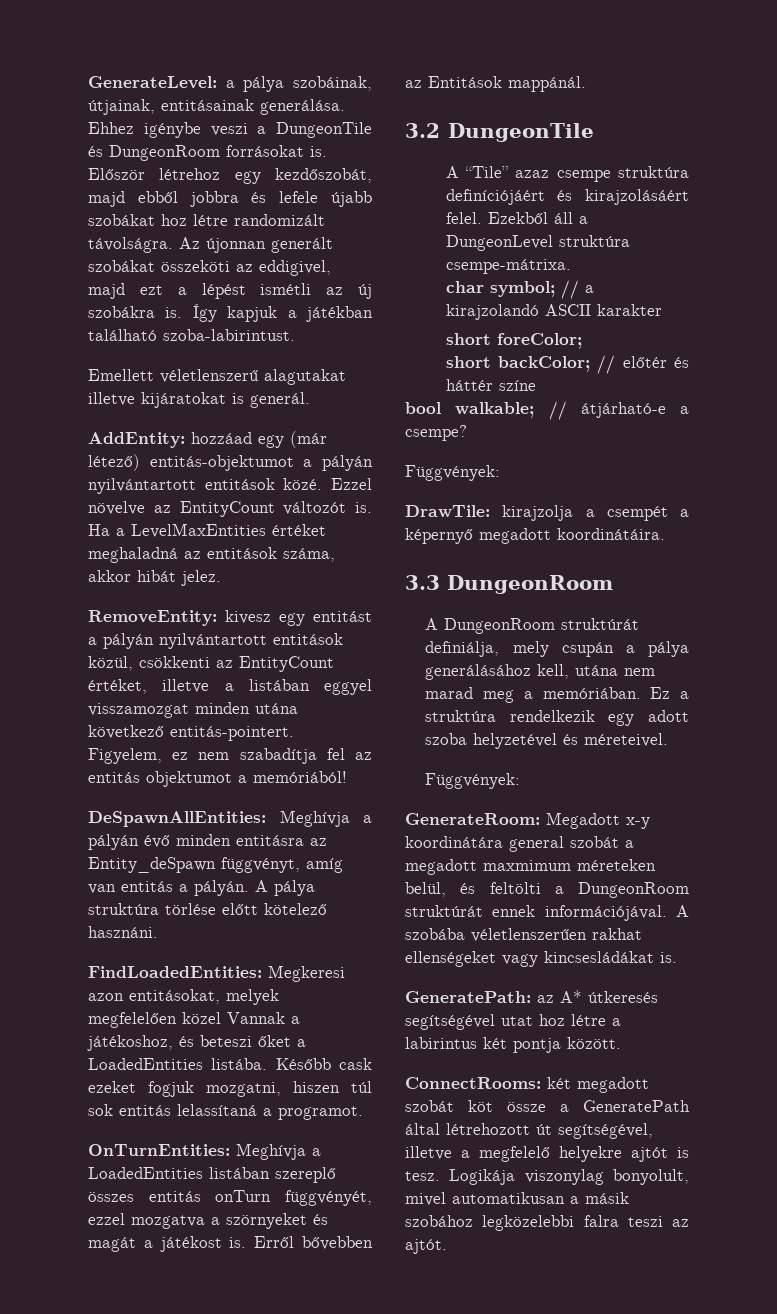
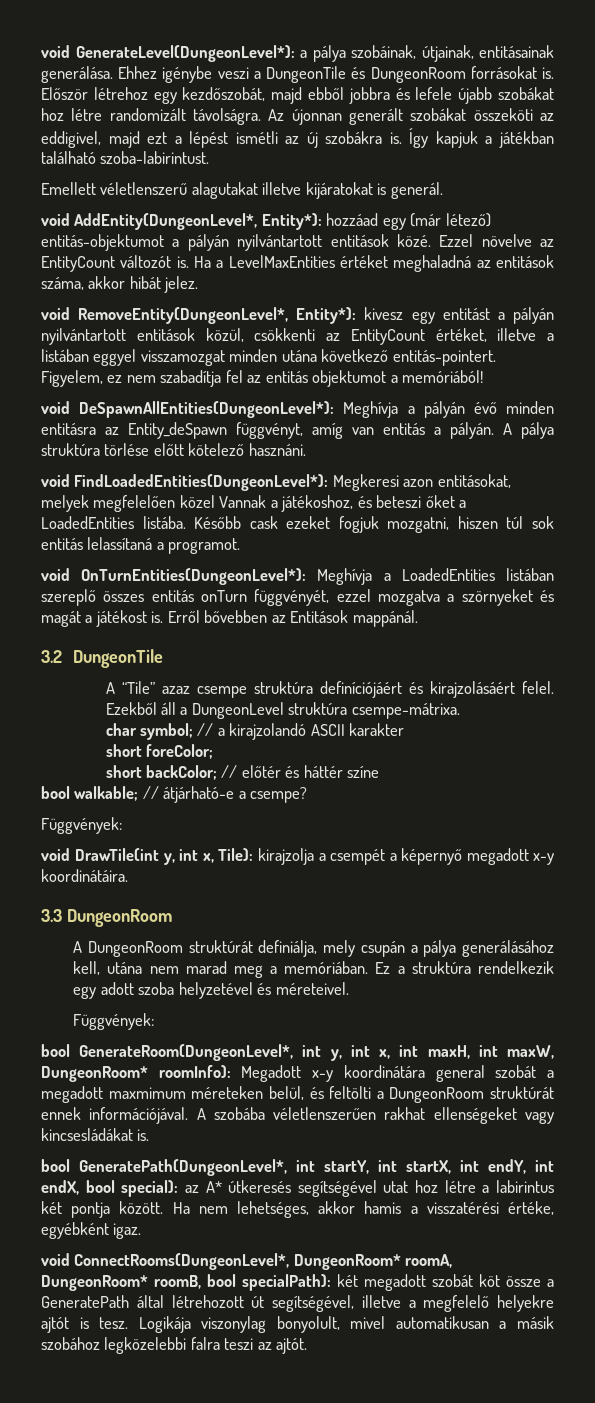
- GenerateLevel: a pálya szobáinak, útjainak, entitásainak generálása.
+ void GenerateLevel(DungeonLevel*): a pálya szobáinak, útjainak, entitásainak generálása.
- AddEntity: hozzáad egy (már létező) entitás-objektumot a pályán nyilvántartott entitások közé.
+ void AddEntity(DungeonLevel*, Entity*): hozzáad egy (már létező) entitás-objektumot a pályán nyilvántartott entitások közé.
- RemoveEntity: kivesz egy entitást a pályán nyilvántartott entitások közül, csökkenti az EntityCount értéket, illetve a listában eggyel visszamozgat minden utána következő entitás-pointert.
+ void RemoveEntity(DungeonLevel*, Entity*): kivesz egy entitást a pályán nyilvántartott entitások közül, csökkenti az EntityCount értéket, illetve a listában eggyel visszamozgat minden utána következő entitás-pointert.
- DeSpawnAllEntities: Meghívja a pályán évő minden entitásra az Entity_deSpawn függvényt, amíg van entitás a pályán.
+ void DeSpawnAllEntities(DungeonLevel*): Meghívja a pályán évő minden entitásra az Entity_deSpawn függvényt, amíg van entitás a pályán.
- FindLoadedEntities: Megkeresi azon entitásokat, melyek megfelelően közel Vannak a játékoshoz, és beteszi őket a LoadedEntities listába.
+ void FindLoadedEntities(DungeonLevel*): Megkeresi azon entitásokat, melyek megfelelően közel Vannak a játékoshoz, és beteszi őket a LoadedEntities listába.
- OnTurnEntities: Meghívja a LoadedEntities listában szereplő összes entitás onTurn függvényét, ezzel mozgatva a szörnyeket és magát a játékost is.
+ void OnTurnEntities(DungeonLevel*): Meghívja a LoadedEntities listában szereplő összes entitás onTurn függvényét, ezzel mozgatva a szörnyeket és magát a játékost is.
- DrawTile: kirajzolja a csempét a képernyő megadott koordinátáira.
+ void DrawTile(int y, int x, Tile): kirajzolja a csempét a képernyő megadott x-y koordinátáira.
- GenerateRoom: Megadott x-y koordinátára general szobát a megadott maxmimum méreteken belül, és feltölti a DungeonRoom struktúrát ennek információjával.
+ bool GenerateRoom(DungeonLevel*, int y, int x, int maxH, int maxW, DungeonRoom* roomInfo): Megadott x-y koordinátára general szobát a megadott maxmimum méreteken belül, és feltölti a DungeonRoom struktúrát ennek információjával.
- GeneratePath: az A* útkeresés segítségével utat hoz létre a labirintus két pontja között.
- ConnectRooms: két megadott szobát köt össze a GeneratePath által létrehozott út segítségével, illetve a megfelelő helyekre ajtót is tesz.
+ bool GeneratePath(DungeonLevel*, int startY, int startX, int endY, int endX, bool special): az A* útkeresés segítségével utat hoz létre a labirintus két pontja között. Ha nem lehetséges, akkor hamis a visszatérési értéke, egyébként igaz.
+ void ConnectRooms(DungeonLevel*, DungeonRoom* roomA, DungeonRoom* roomB, bool specialPath): két megadott szobát köt össze a GeneratePath által létrehozott út segítségével, illetve a megfelelő helyekre ajtót is tesz.

